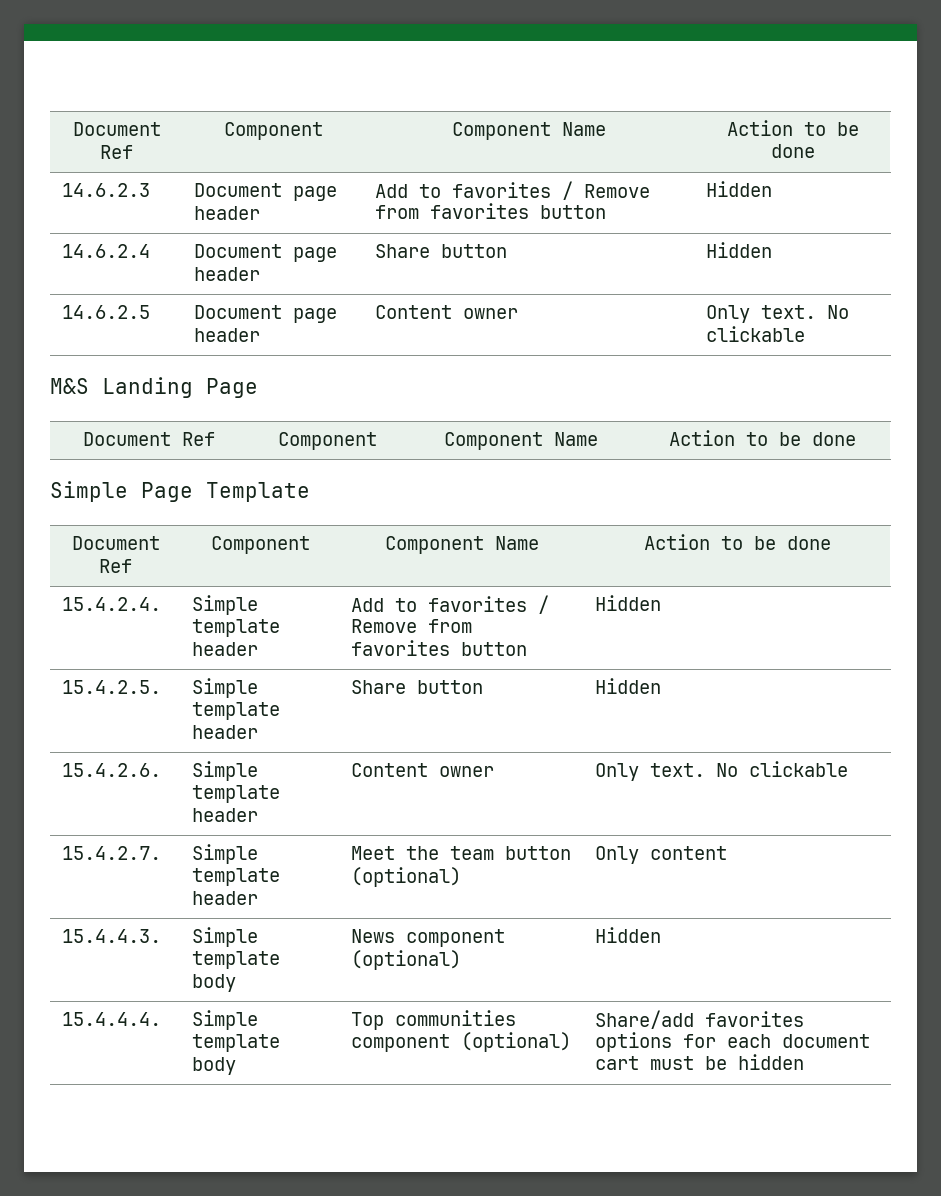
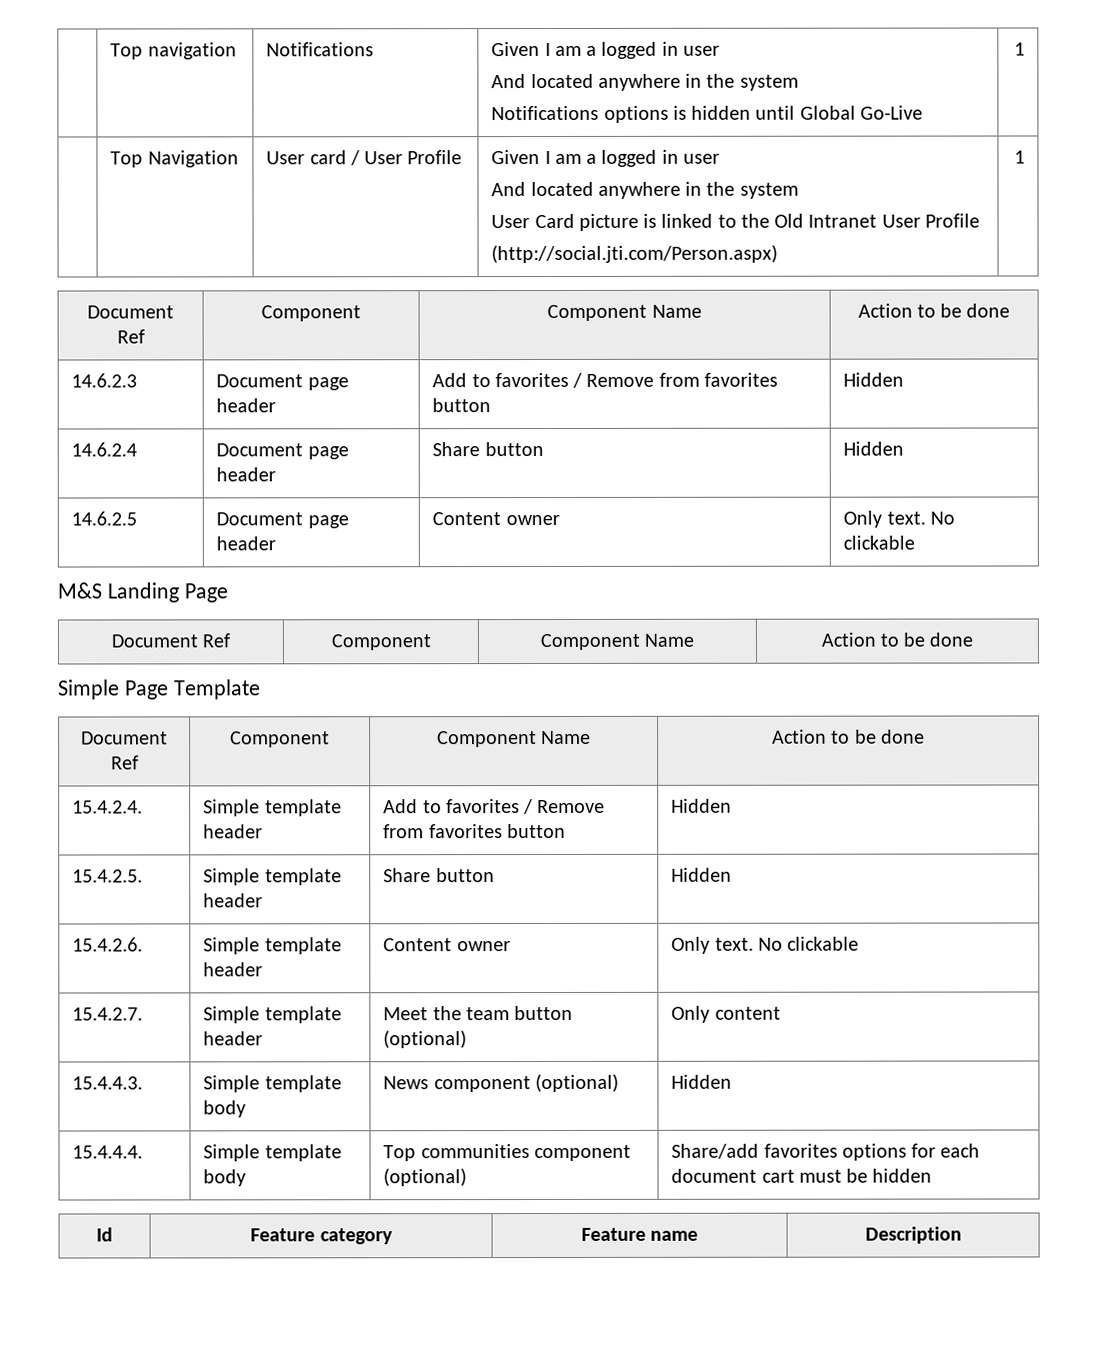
+ | Top navigation | Notifications | Given I am a logged in user
+ And located anywhere in the system
+ Notifications options is hidden until Global Go-Live | 1
+ | Top Navigation | User card / User Profile | Given I am a logged in user
+ And located anywhere in the system
+ User Card picture is linked to the Old Intranet User Profile
+ (http://social.jti.com/Person.aspx) | 1
+ Id | Feature category | Feature name | Description

